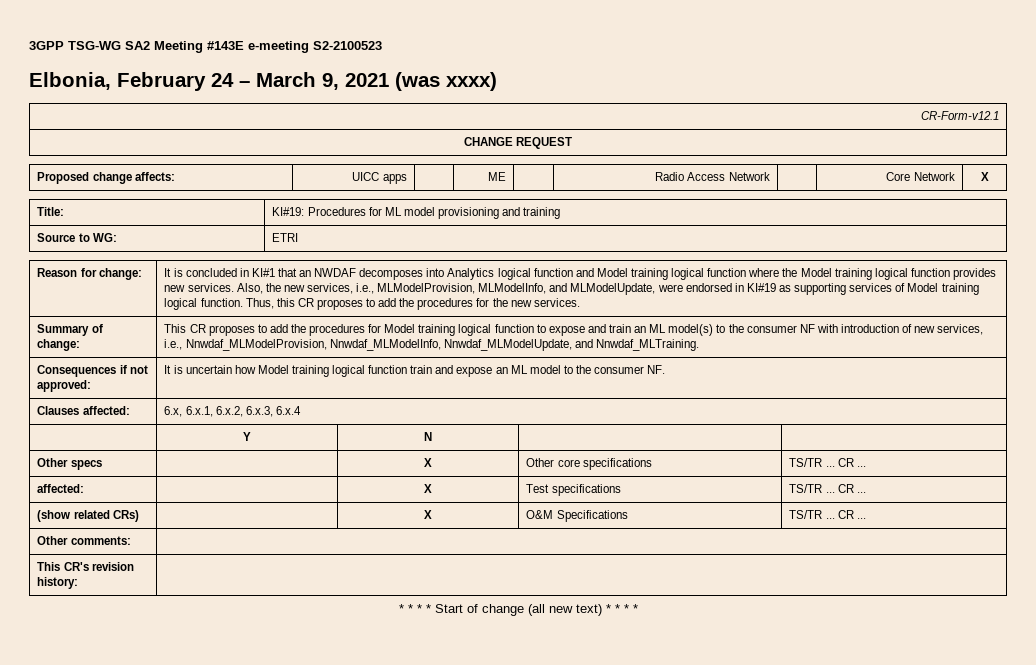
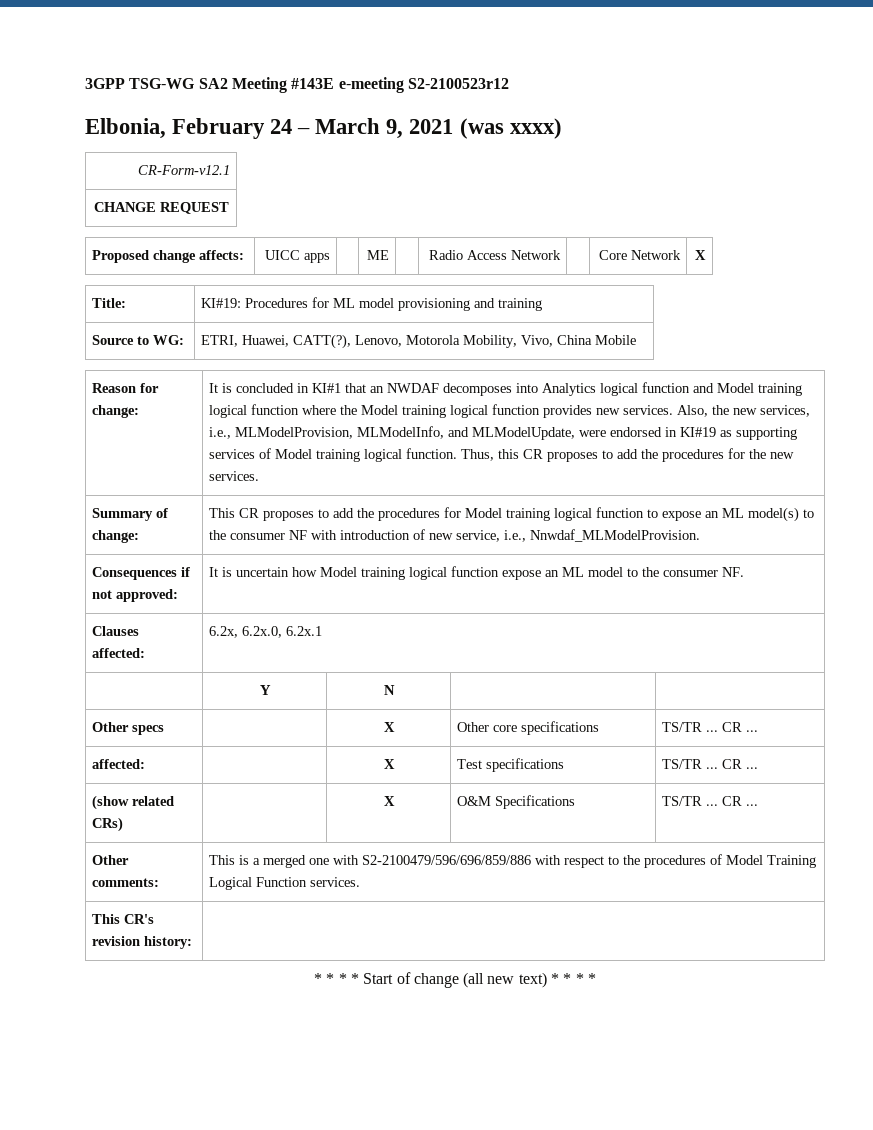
- 3GPP TSG-WG SA2 Meeting #143E e-meeting S2-2100523
+ 3GPP TSG-WG SA2 Meeting #143E e-meeting S2-2100523r12
- Source to WG: | ETRI
+ Source to WG: | ETRI, Huawei, CATT(?), Lenovo, Motorola Mobility, Vivo, China Mobile
- Summary of change: | This CR proposes to add the procedures for Model training logical function to expose and train an ML model(s) to the consumer NF with introduction of new services, i.e., Nnwdaf_MLModelProvision, Nnwdaf_MLModelInfo, Nnwdaf_MLModelUpdate, and Nnwdaf_MLTraining.
+ Summary of change: | This CR proposes to add the procedures for Model training logical function to expose an ML model(s) to the consumer NF with introduction of new service, i.e., Nnwdaf_MLModelProvision.
- Consequences if not approved: | It is uncertain how Model training logical function train and expose an ML model to the consumer NF.
+ Consequences if not approved: | It is uncertain how Model training logical function expose an ML model to the consumer NF.
- Clauses affected: | 6.x, 6.x.1, 6.x.2, 6.x.3, 6.x.4
+ Clauses affected: | 6.2x, 6.2x.0, 6.2x.1
- Other comments: |
+ Other comments: | This is a merged one with S2-2100479/596/696/859/886 with respect to the procedures of Model Training Logical Function services.

